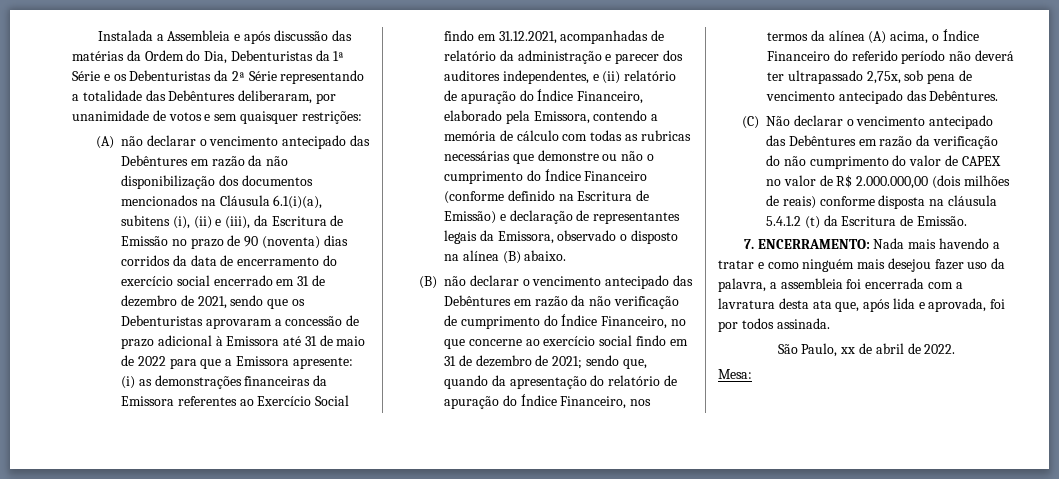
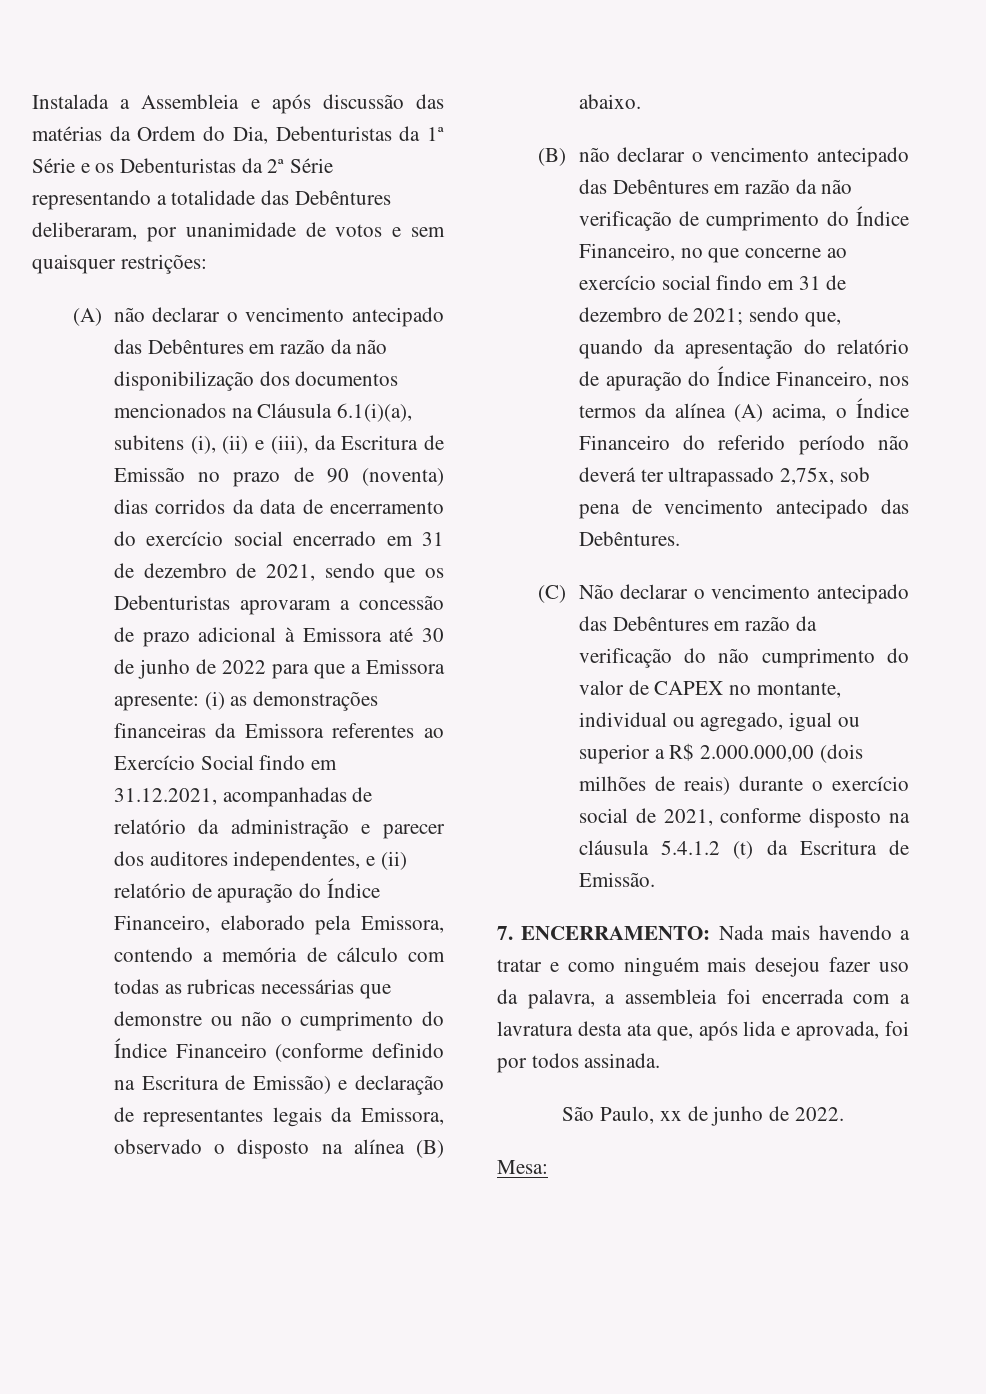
- (A) não declarar o vencimento antecipado das Debêntures em razão da não disponibilização dos documentos mencionados na Cláusula 6.1(i)(a), subitens (i), (ii) e (iii), da Escritura de Emissão no prazo de 90 (noventa) dias corridos da data de encerramento do exercício social encerrado em 31 de dezembro de 2021, sendo que os Debenturistas aprovaram a concessão de prazo adicional à Emissora até 31 de maio de 2022 para que a Emissora apresente:
+ (A) não declarar o vencimento antecipado das Debêntures em razão da não disponibilização dos documentos mencionados na Cláusula 6.1(i)(a), subitens (i), (ii) e (iii), da Escritura de Emissão no prazo de 90 (noventa) dias corridos da data de encerramento do exercício social encerrado em 31 de dezembro de 2021, sendo que os Debenturistas aprovaram a concessão de prazo adicional à Emissora até 30 de junho de 2022 para que a Emissora apresente:
- (C) Não declarar o vencimento antecipado das Debêntures em razão da verificação do não cumprimento do valor de CAPEX no valor de R$ 2.000.000,00 (dois milhões de reais) conforme disposta na cláusula 5.4.1.2 (t) da Escritura de Emissão.
+ (C) Não declarar o vencimento antecipado das Debêntures em razão da verificação do não cumprimento do valor de CAPEX no montante, individual ou agregado, igual ou superior a R$ 2.000.000,00 (dois milhões de reais) durante o exercício social de 2021, conforme disposto na cláusula 5.4.1.2 (t) da Escritura de Emissão.
- São Paulo, xx de abril de 2022.
+ São Paulo, xx de junho de 2022.

